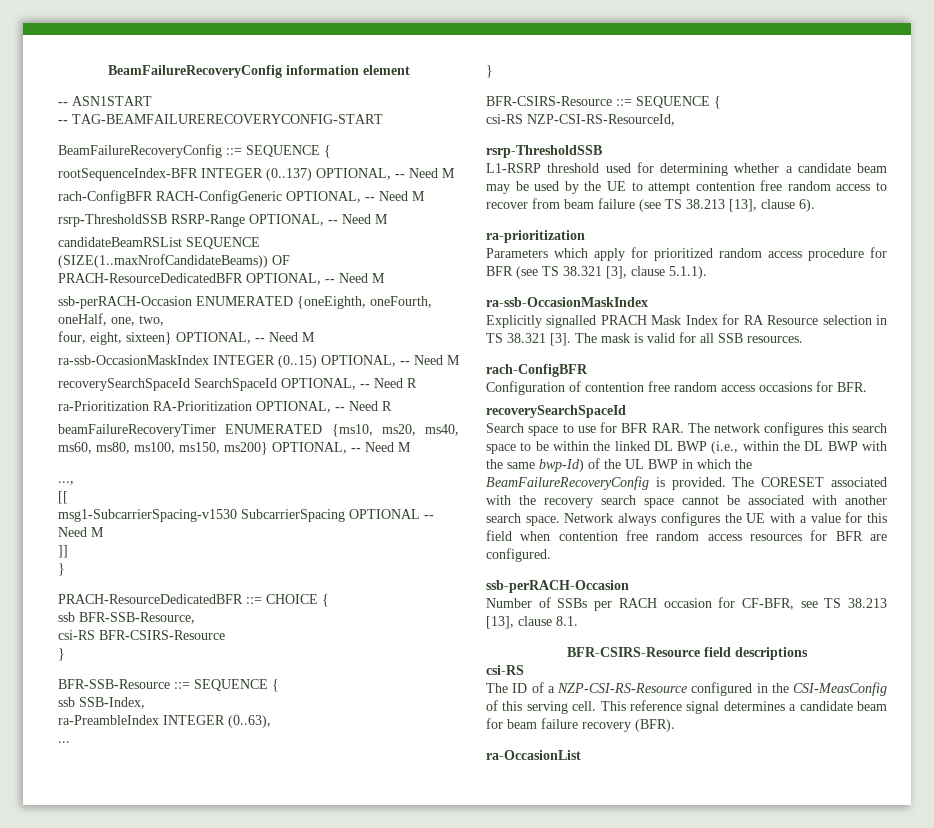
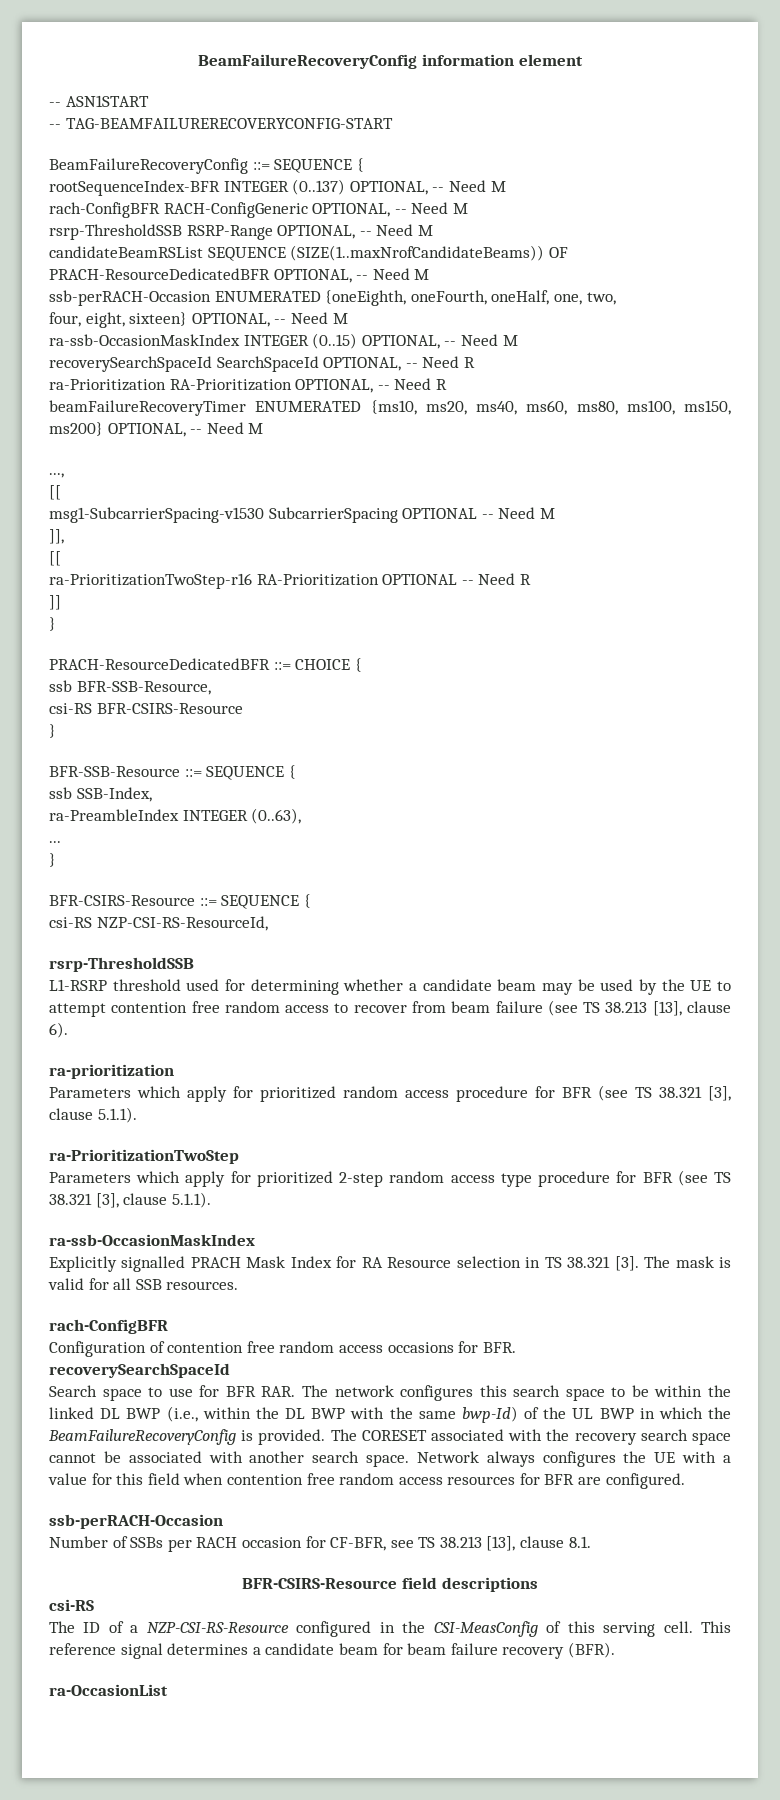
+ ]],
+ [[
+ ra-PrioritizationTwoStep-r16 RA-Prioritization OPTIONAL -- Need R
+ ra-PrioritizationTwoStep
+ Parameters which apply for prioritized 2-step random access type procedure for BFR (see TS 38.321 [3], clause 5.1.1).

